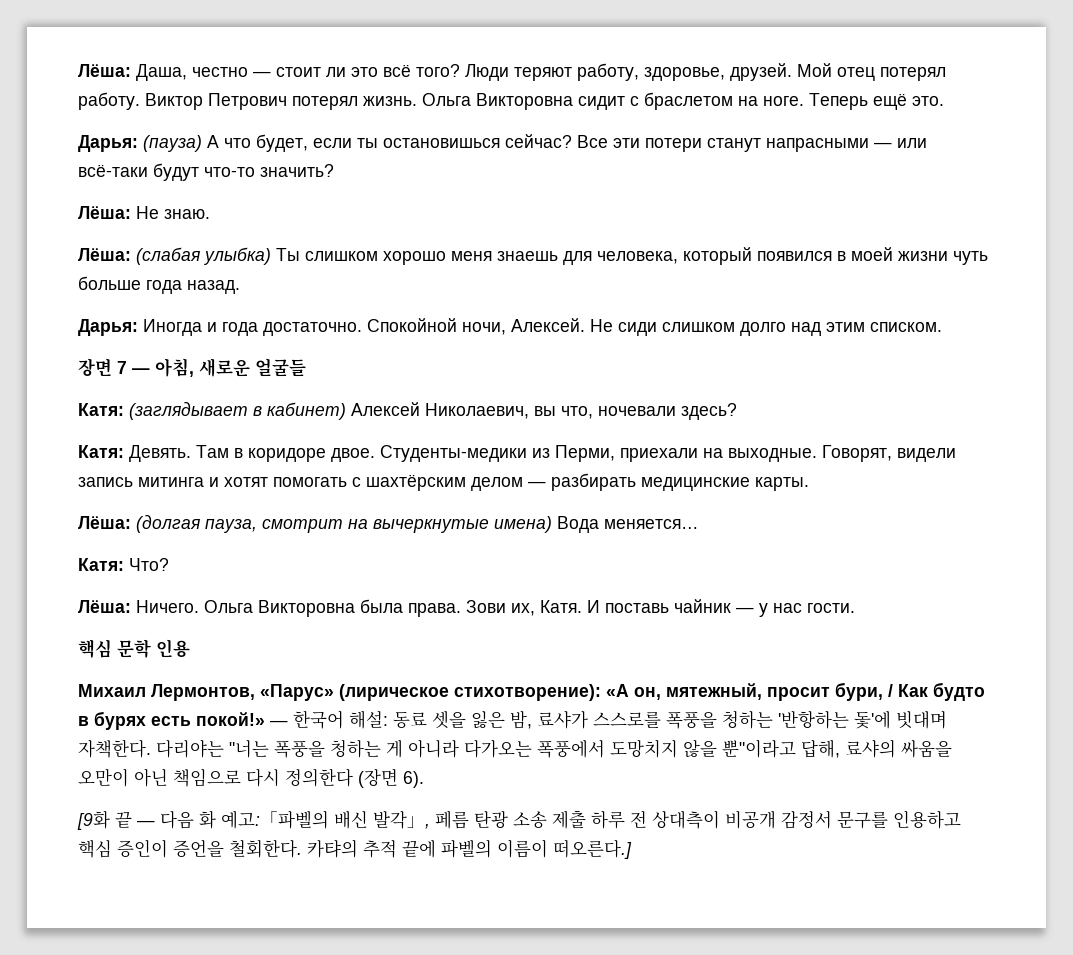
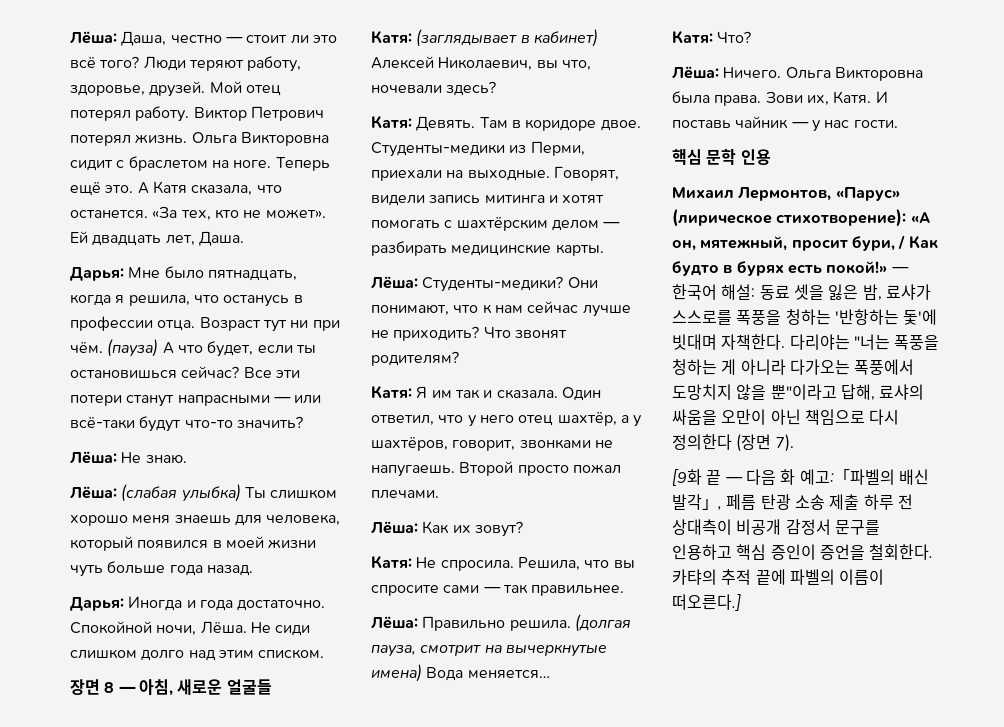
- Теперь ещё это.
- Дарья: (пауза) А что будет, если ты остановишься сейчас?
+ Теперь ещё это. А Катя сказала, что останется. «За тех, кто не может». Ей двадцать лет, Даша.
+ Дарья: Мне было пятнадцать, когда я решила, что останусь в профессии отца. Возраст тут ни при чём. (пауза) А что будет, если ты остановишься сейчас?
- Спокойной ночи, Алексей.
+ Спокойной ночи, Лёша.
- 장면 7 — 아침, 새로운 얼굴들
+ 장면 8 — 아침, 새로운 얼굴들
- Лёша: (долгая пауза, смотрит на вычеркнутые имена) Вода меняется…
+ Лёша: Студенты-медики? Они понимают, что к нам сейчас лучше не приходить? Что звонят родителям?
+ Катя: Я им так и сказала. Один ответил, что у него отец шахтёр, а у шахтёров, говорит, звонками не напугаешь. Второй просто пожал плечами.
+ Лёша: Как их зовут?
+ Катя: Не спросила. Решила, что вы спросите сами — так правильнее.
+ Лёша: Правильно решила. (долгая пауза, смотрит на вычеркнутые имена) Вода меняется…
- 다리야는 "너는 폭풍을 청하는 게 아니라 다가오는 폭풍에서 도망치지 않을 뿐"이라고 답해, 료샤의 싸움을 오만이 아닌 책임으로 다시 정의한다 (장면 6).
+ 다리야는 "너는 폭풍을 청하는 게 아니라 다가오는 폭풍에서 도망치지 않을 뿐"이라고 답해, 료샤의 싸움을 오만이 아닌 책임으로 다시 정의한다 (장면 7).

